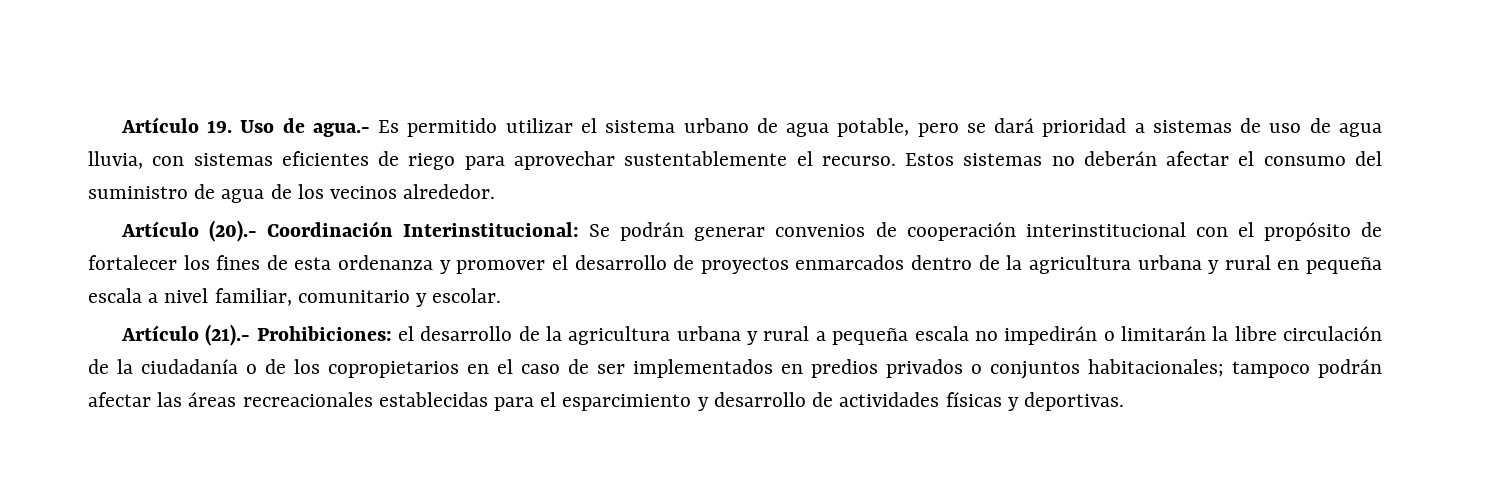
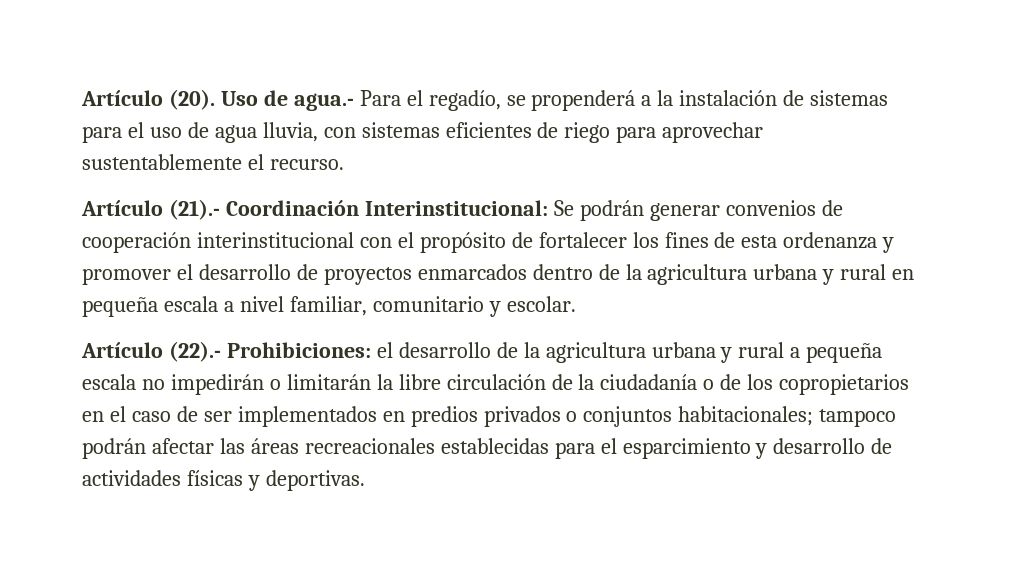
- Artículo 19. Uso de agua.- Es permitido utilizar el sistema urbano de agua potable, pero se dará prioridad a sistemas de uso de agua lluvia, con sistemas eficientes de riego para aprovechar sustentablemente el recurso. Estos sistemas no deberán afectar el consumo del suministro de agua de los vecinos alrededor.
- Artículo (20).- Coordinación Interinstitucional: Se podrán generar convenios de cooperación interinstitucional con el propósito de fortalecer los fines de esta ordenanza y promover el desarrollo de proyectos enmarcados dentro de la agricultura urbana y rural en pequeña escala a nivel familiar, comunitario y escolar.
+ Artículo (20). Uso de agua.- Para el regadío, se propenderá a la instalación de sistemas para el uso de agua lluvia, con sistemas eficientes de riego para aprovechar sustentablemente el recurso.
+ Artículo (21).- Coordinación Interinstitucional: Se podrán generar convenios de cooperación interinstitucional con el propósito de fortalecer los fines de esta ordenanza y promover el desarrollo de proyectos enmarcados dentro de la agricultura urbana y rural en pequeña escala a nivel familiar, comunitario y escolar.
- Artículo (21).- Prohibiciones: el desarrollo de la agricultura urbana y rural a pequeña escala no impedirán o limitarán la libre circulación de la ciudadanía o de los copropietarios en el caso de ser implementados en predios privados o conjuntos habitacionales; tampoco podrán afectar las áreas recreacionales establecidas para el esparcimiento y desarrollo de actividades físicas y deportivas.
+ Artículo (22).- Prohibiciones: el desarrollo de la agricultura urbana y rural a pequeña escala no impedirán o limitarán la libre circulación de la ciudadanía o de los copropietarios en el caso de ser implementados en predios privados o conjuntos habitacionales; tampoco podrán afectar las áreas recreacionales establecidas para el esparcimiento y desarrollo de actividades físicas y deportivas.

